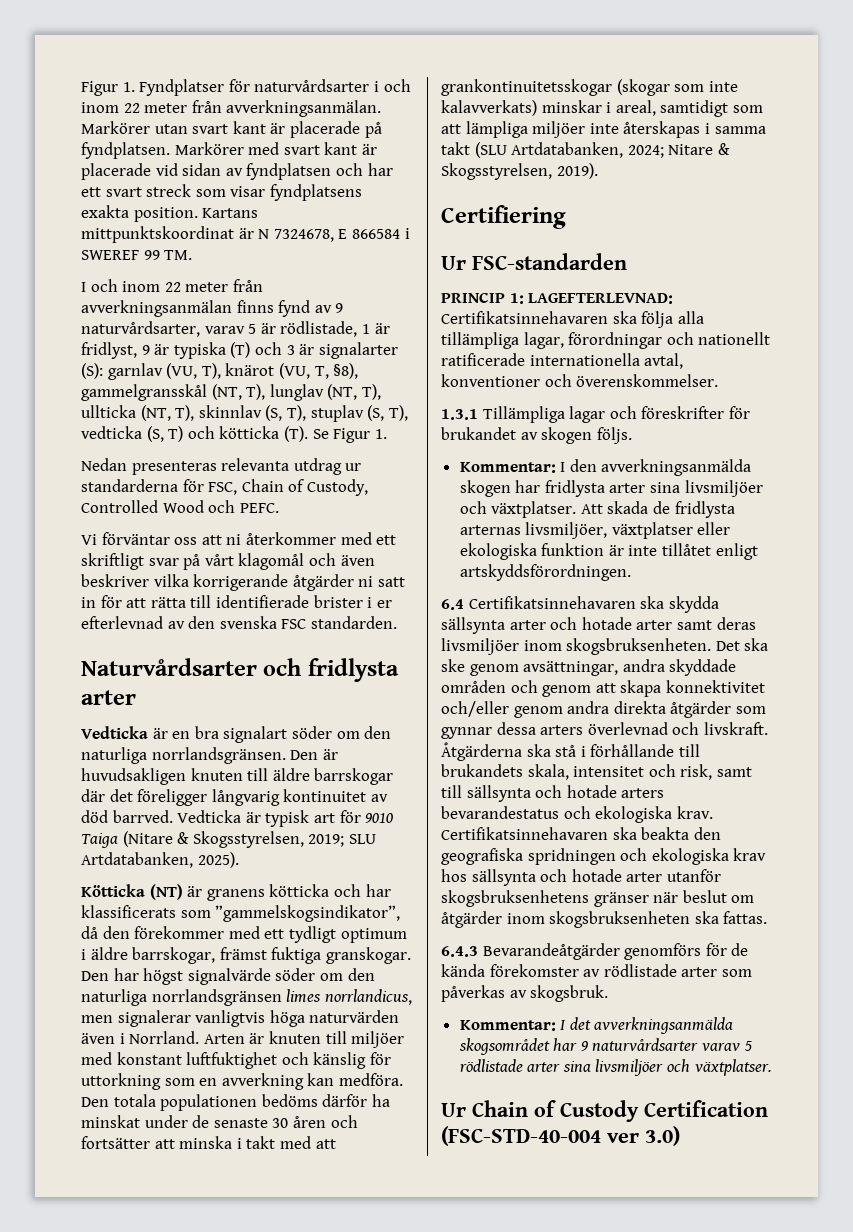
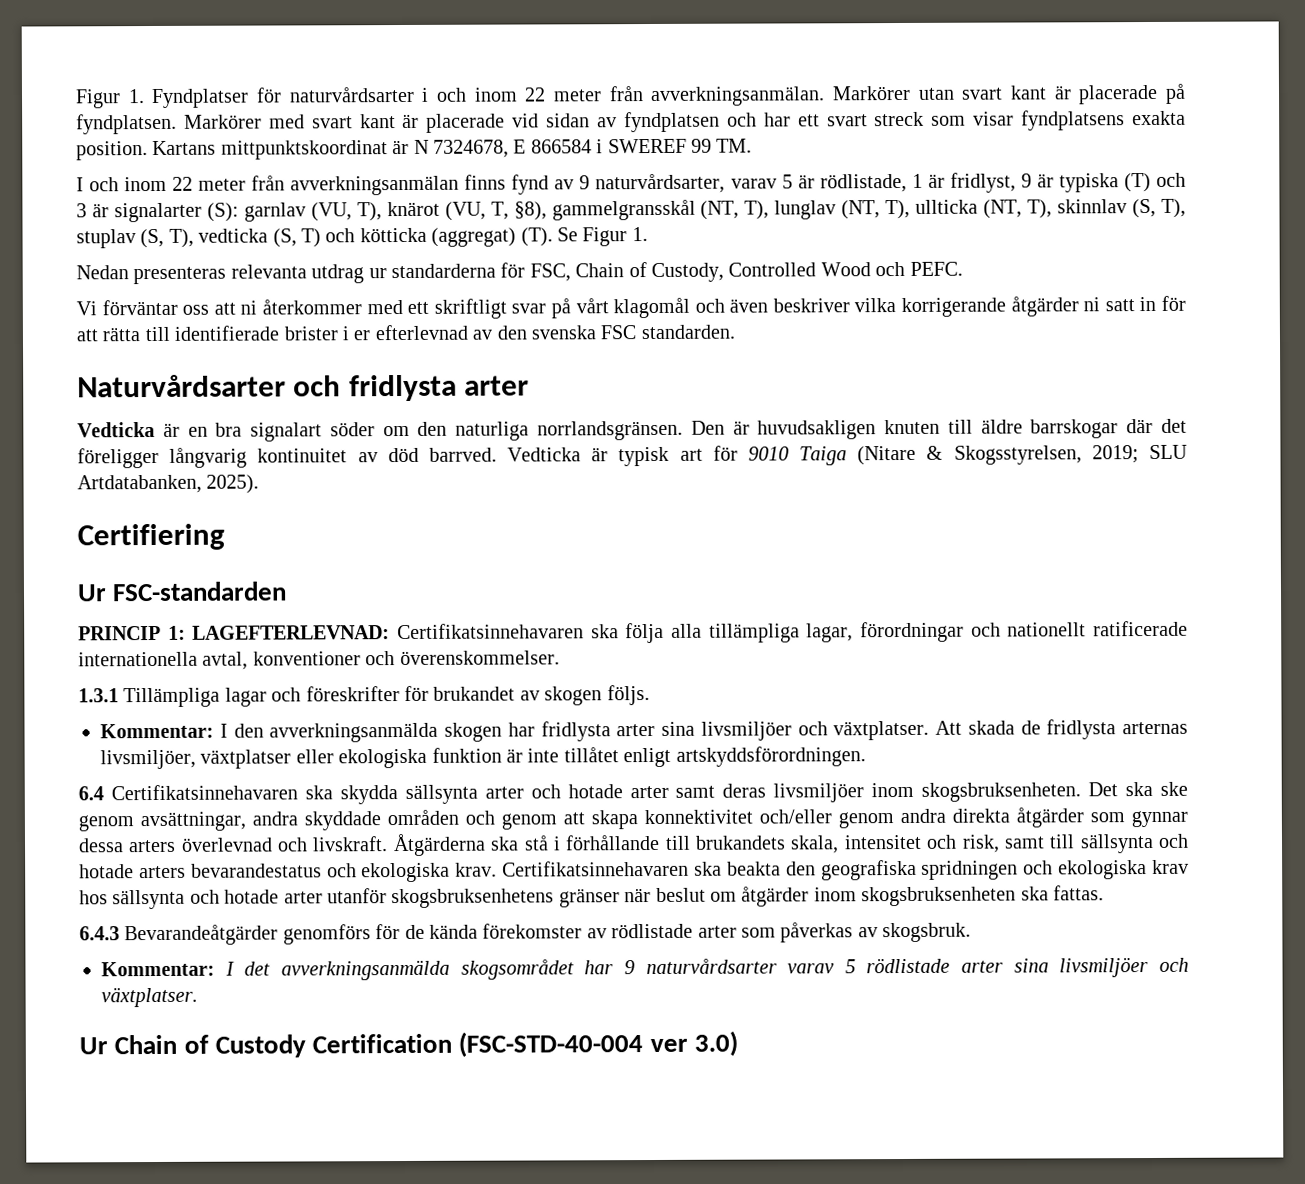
- I och inom 22 meter från avverkningsanmälan finns fynd av 9 naturvårdsarter, varav 5 är rödlistade, 1 är fridlyst, 9 är typiska (T) och 3 är signalarter (S): garnlav (VU, T), knärot (VU, T, §8), gammelgransskål (NT, T), lunglav (NT, T), ullticka (NT, T), skinnlav (S, T), stuplav (S, T), vedticka (S, T) och kötticka (T). Se Figur 1.
+ I och inom 22 meter från avverkningsanmälan finns fynd av 9 naturvårdsarter, varav 5 är rödlistade, 1 är fridlyst, 9 är typiska (T) och 3 är signalarter (S): garnlav (VU, T), knärot (VU, T, §8), gammelgransskål (NT, T), lunglav (NT, T), ullticka (NT, T), skinnlav (S, T), stuplav (S, T), vedticka (S, T) och kötticka (aggregat) (T). Se Figur 1.
- Kötticka (NT) är granens kötticka och har klassificerats som ”gammelskogsindikator”, då den förekommer med ett tydligt optimum i äldre barrskogar, främst fuktiga granskogar. Den har högst signalvärde söder om den naturliga norrlandsgränsen limes norrlandicus, men signalerar vanligtvis höga naturvärden även i Norrland. Arten är knuten till miljöer med konstant luftfuktighet och känslig för uttorkning som en avverkning kan medföra. Den totala populationen bedöms därför ha minskat under de senaste 30 åren och fortsätter att minska i takt med att grankontinuitetsskogar (skogar som inte kalavverkats) minskar i areal, samtidigt som att lämpliga miljöer inte återskapas i samma takt (SLU Artdatabanken, 2024; Nitare & Skogsstyrelsen, 2019).

